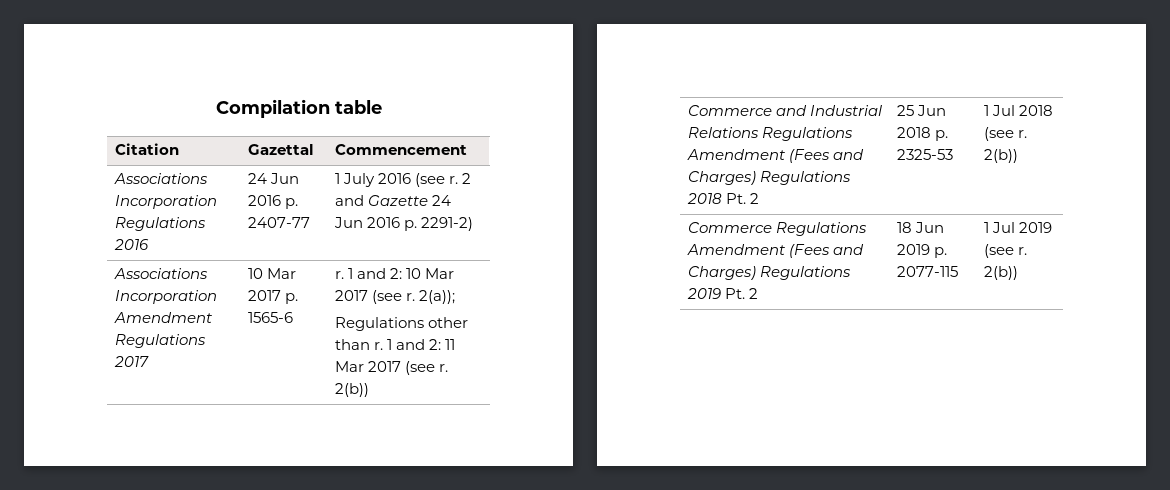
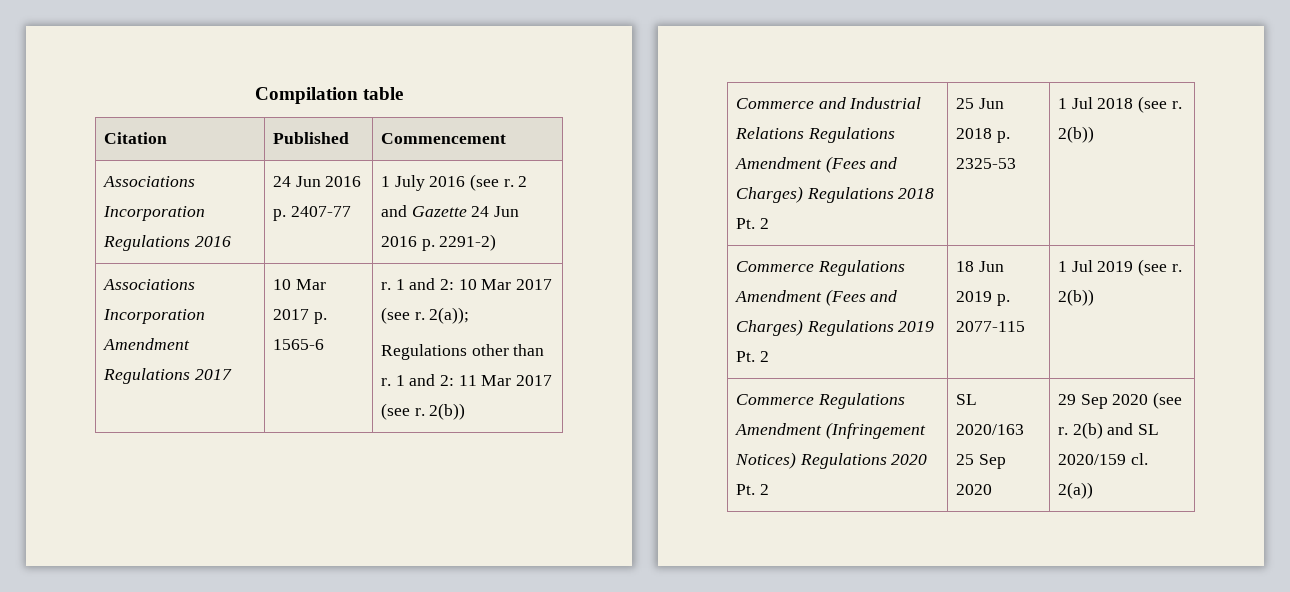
- Citation | Gazettal | Commencement
+ Citation | Published | Commencement
+ Commerce Regulations Amendment (Infringement Notices) Regulations 2020 Pt. 2 | SL 2020/163 25 Sep 2020 | 29 Sep 2020 (see r. 2(b) and SL 2020/159 cl. 2(a))

